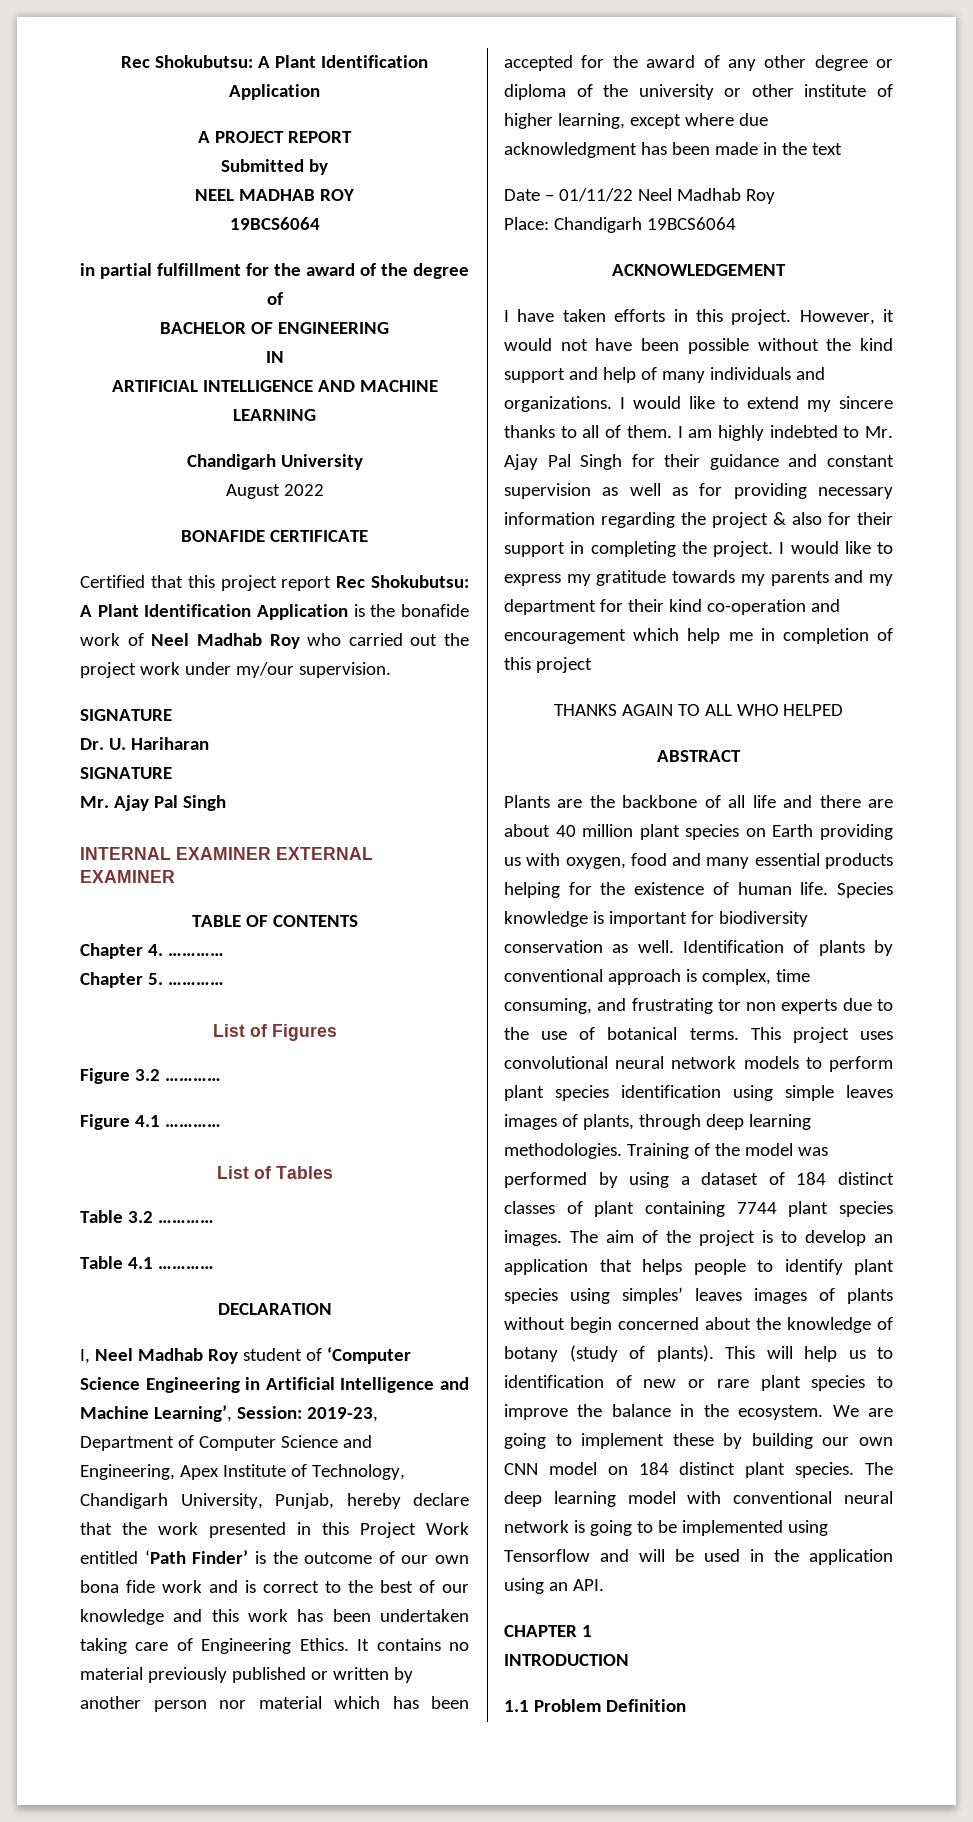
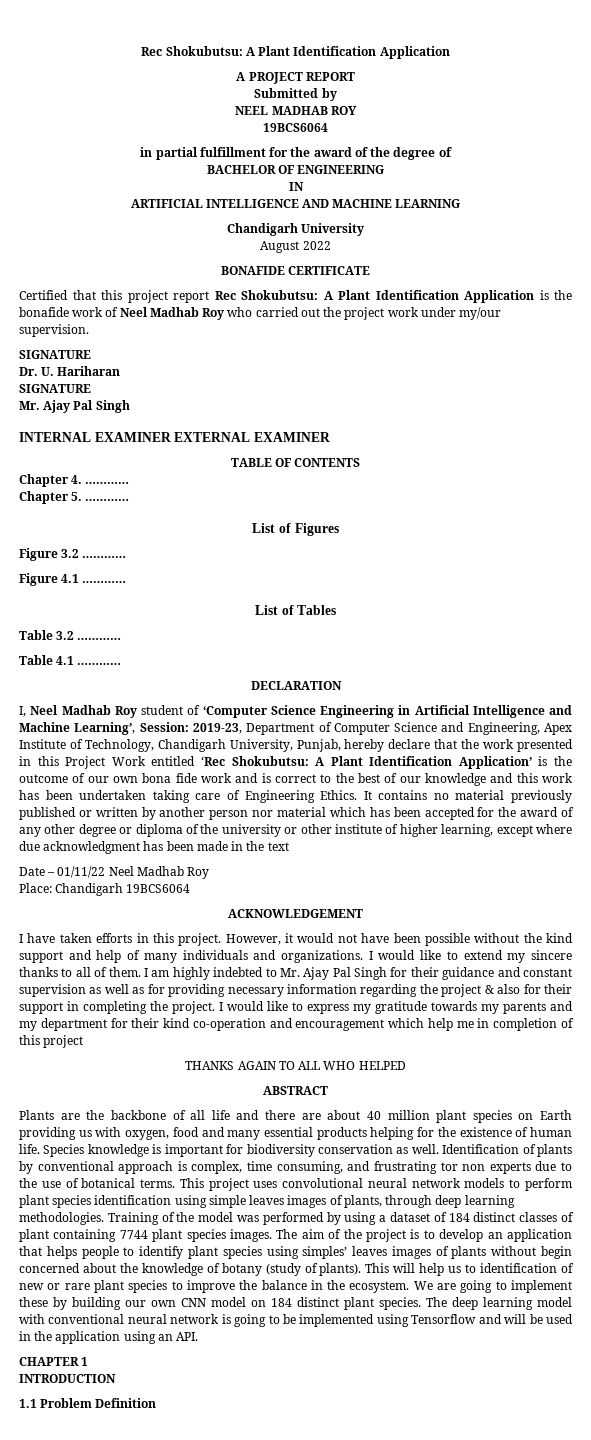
- 2019-23, Department of Computer Science and Engineering, Apex Institute of Technology, Chandigarh University, Punjab, hereby declare that the work presented in this Project Work entitled ‘Path Finder’ is the outcome of our own bona fide work and is correct to the best of our knowledge and this work has been undertaken taking care of Engineering Ethics.
+ 2019-23, Department of Computer Science and Engineering, Apex Institute of Technology, Chandigarh University, Punjab, hereby declare that the work presented in this Project Work entitled ‘Rec Shokubutsu: A Plant Identification Application’ is the outcome of our own bona fide work and is correct to the best of our knowledge and this work has been undertaken taking care of Engineering Ethics.

